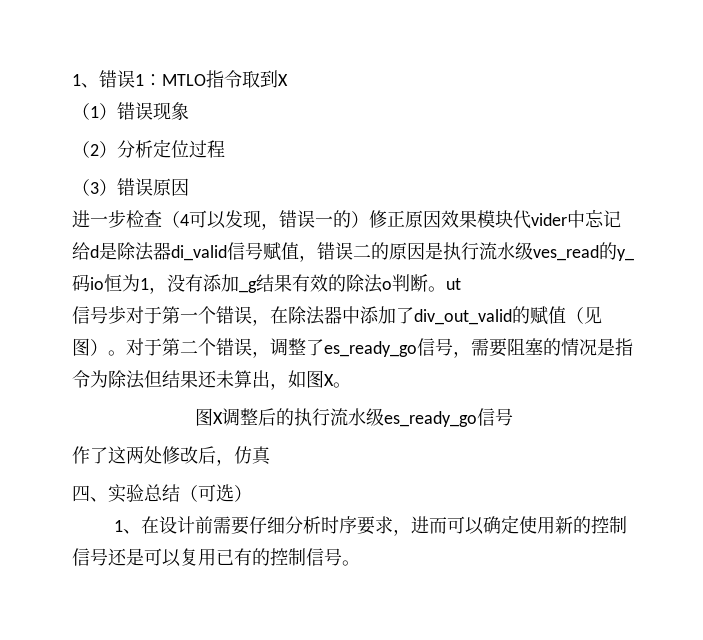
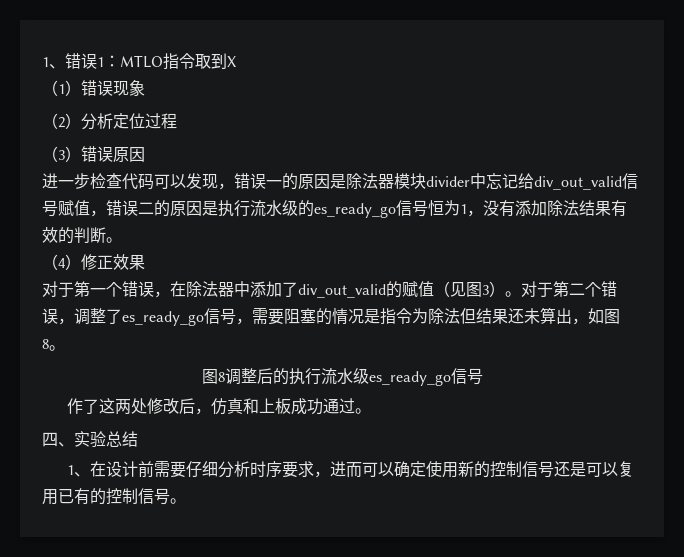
- 进一步检查（4可以发现，错误一的）修正原因效果模块代vider中忘记给d是除法器di_valid信号赋值，错误二的原因是执行流水级ves_read的y_码io恒为1，没有添加_g结果有效的除法o判断。ut
- 信号歩对于第一个错误，在除法器中添加了div_out_valid的赋值（见图）。
+ 进一步检查代码可以发现，错误一的原因是除法器模块divider中忘记给div_out_valid信号赋值，错误二的原因是执行流水级的es_ready_go信号恒为1，没有添加除法结果有效的判断。
+ （4）修正效果
+ 对于第一个错误，在除法器中添加了div_out_valid的赋值（见图3）。
- 对于第二个错误，调整了es_ready_go信号，需要阻塞的情况是指令为除法但结果还未算出，如图X。
+ 对于第二个错误，调整了es_ready_go信号，需要阻塞的情况是指令为除法但结果还未算出，如图8。
- 图X调整后的执行流水级es_ready_go信号
+ 图8调整后的执行流水级es_ready_go信号
- 作了这两处修改后，仿真
+ 作了这两处修改后，仿真和上板成功通过。
- 四、实验总结（可选）
+ 四、实验总结

